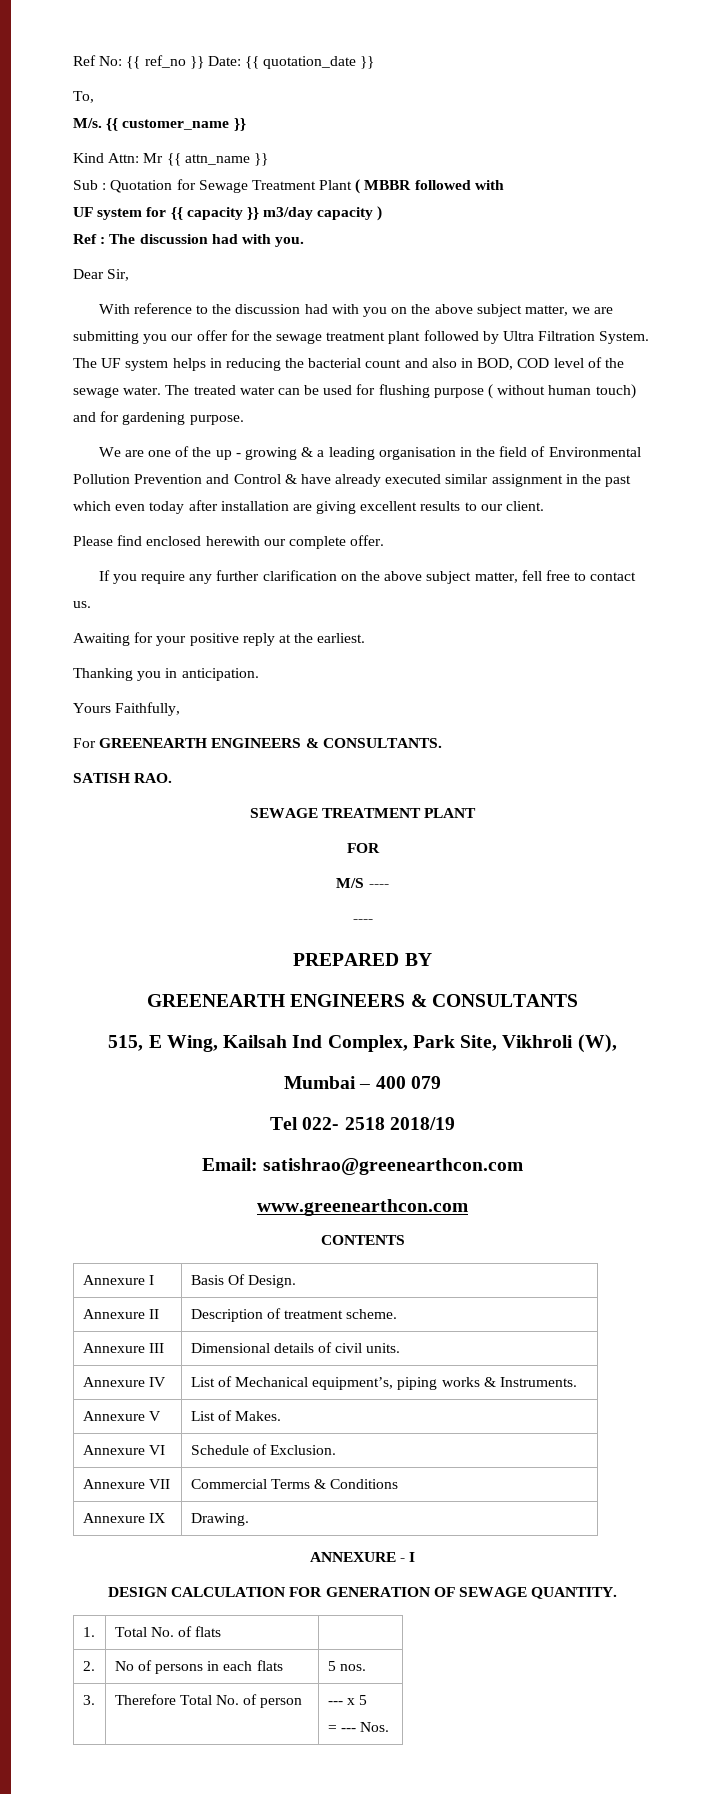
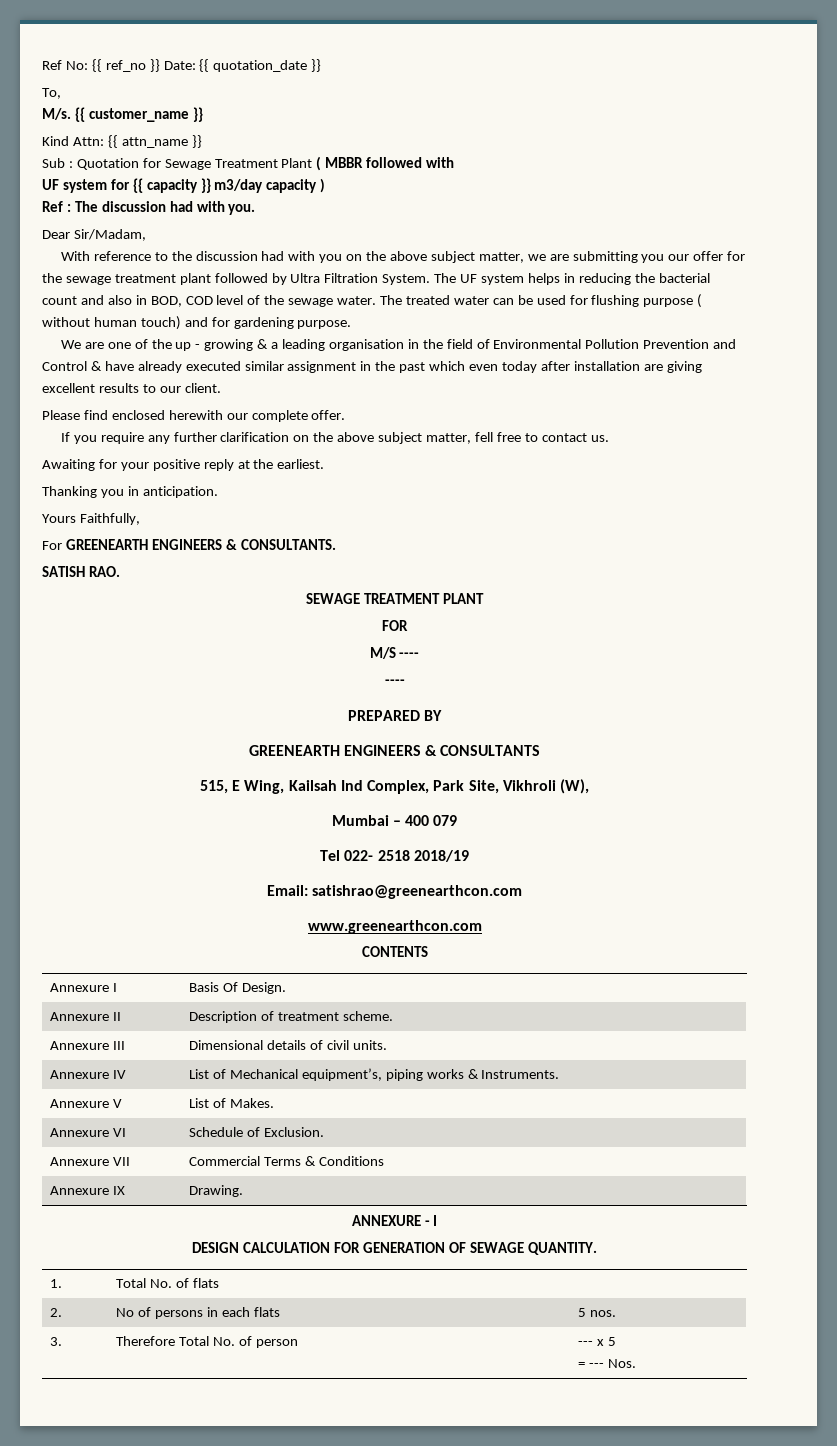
- Kind Attn: Mr {{ attn_name }}
+ Kind Attn: {{ attn_name }}
- Dear Sir,
+ Dear Sir/Madam,

